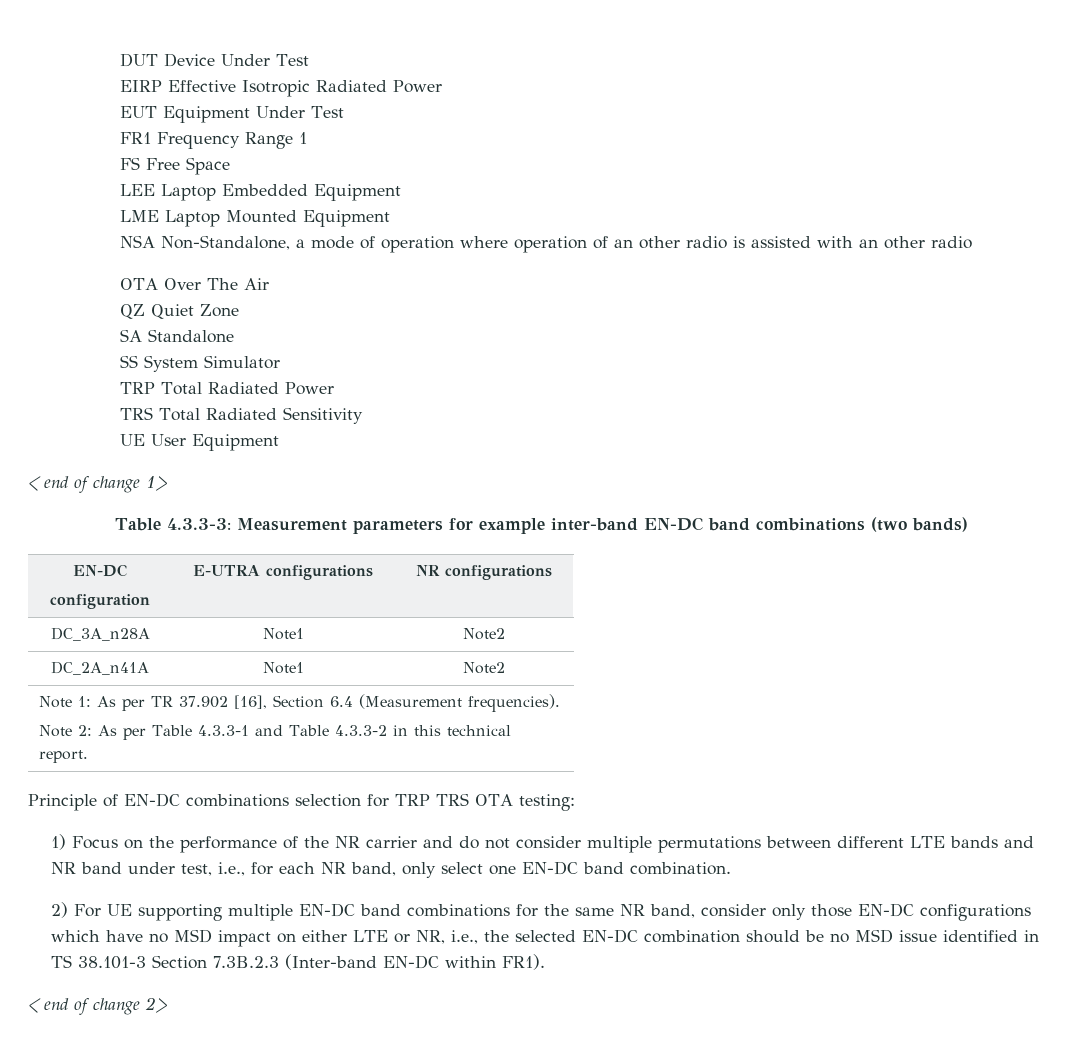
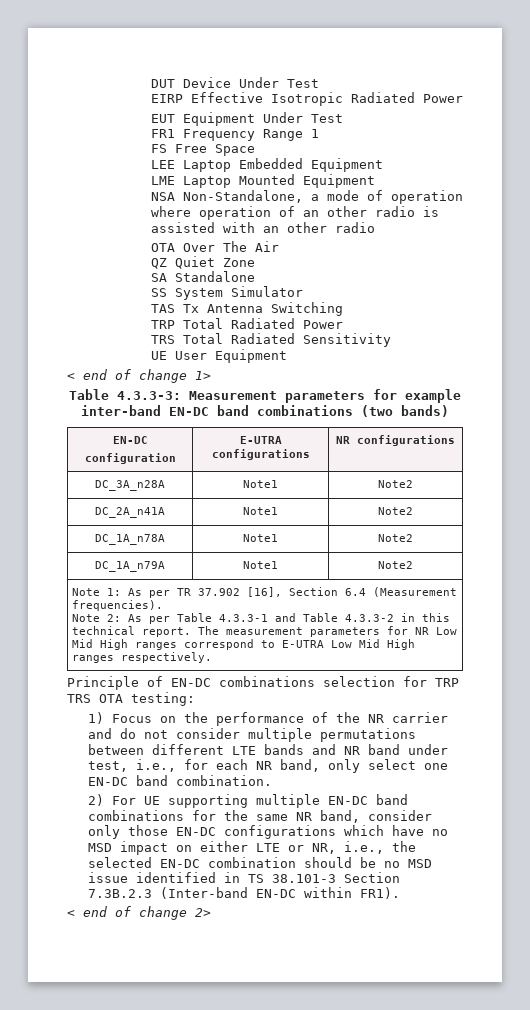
+ TAS Tx Antenna Switching
+ DC_1A_n78A | Note1 | Note2
+ DC_1A_n79A | Note1 | Note2
+ The measurement parameters for NR Low Mid High ranges correspond to E-UTRA Low Mid High ranges respectively.

